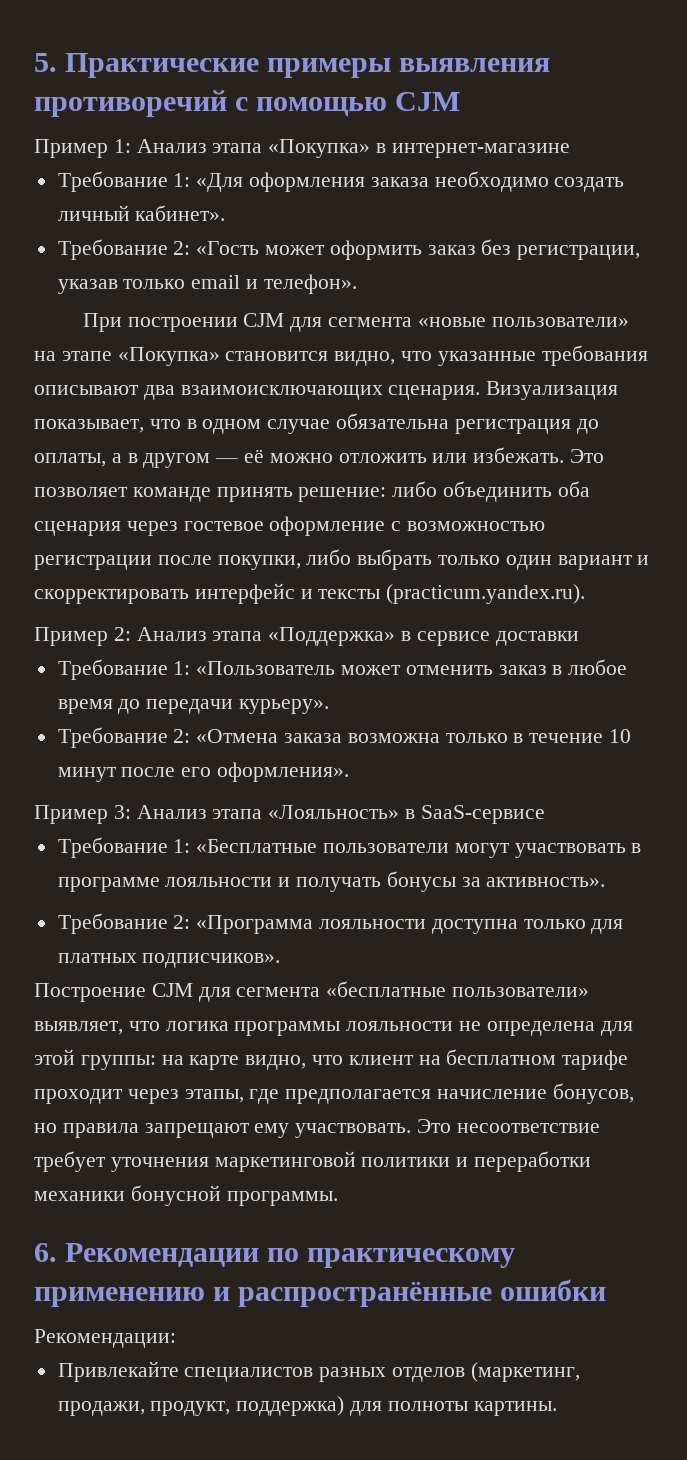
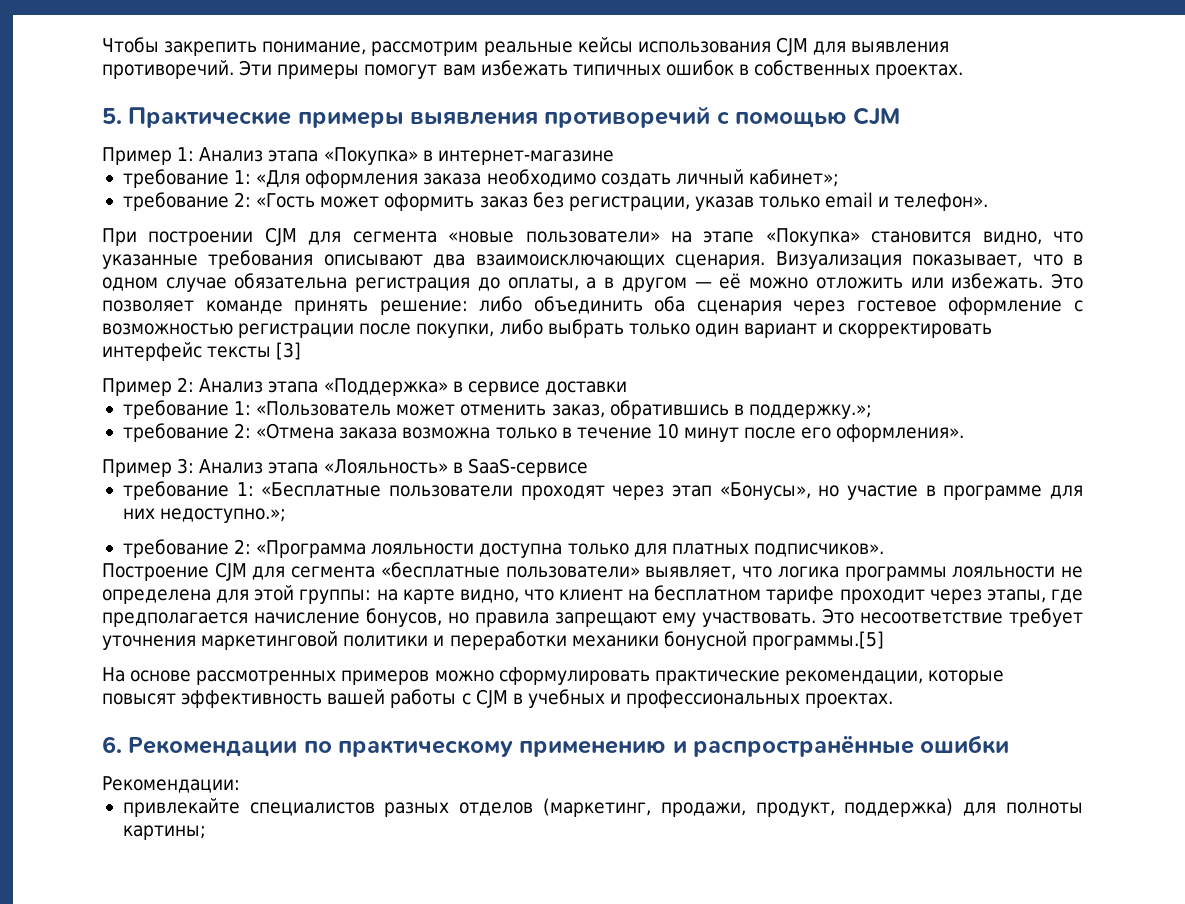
+ Чтобы закрепить понимание, рассмотрим реальные кейсы использования CJM для выявления противоречий. Эти примеры помогут вам избежать типичных ошибок в собственных проектах.
- Требование 1: «Для оформления заказа необходимо создать личный кабинет».
- Требование 2: «Гость может оформить заказ без регистрации, указав только email и телефон».
+ требование 1: «Для оформления заказа необходимо создать личный кабинет»;
+ требование 2: «Гость может оформить заказ без регистрации, указав только email и телефон».
- Это позволяет команде принять решение: либо объединить оба сценария через гостевое оформление с возможностью регистрации после покупки, либо выбрать только один вариант и скорректировать интерфейс и тексты (practicum.yandex.ru).
+ Это позволяет команде принять решение: либо объединить оба сценария через гостевое оформление с возможностью регистрации после покупки, либо выбрать только один вариант и скорректировать интерфейс тексты [3]
- Требование 1: «Пользователь может отменить заказ в любое время до передачи курьеру».
- Требование 2: «Отмена заказа возможна только в течение 10 минут после его оформления».
+ требование 1: «Пользователь может отменить заказ, обратившись в поддержку.»;
+ требование 2: «Отмена заказа возможна только в течение 10 минут после его оформления».
- Требование 1: «Бесплатные пользователи могут участвовать в программе лояльности и получать бонусы за активность».
- Требование 2: «Программа лояльности доступна только для платных подписчиков».
+ требование 1: «Бесплатные пользователи проходят через этап «Бонусы», но участие в программе для них недоступно.»;
+ требование 2: «Программа лояльности доступна только для платных подписчиков».
- Это несоответствие требует уточнения маркетинговой политики и переработки механики бонусной программы.
+ Это несоответствие требует уточнения маркетинговой политики и переработки механики бонусной программы.[5]
+ На основе рассмотренных примеров можно сформулировать практические рекомендации, которые повысят эффективность вашей работы с CJM в учебных и профессиональных проектах.
- Привлекайте специалистов разных отделов (маркетинг, продажи, продукт, поддержка) для полноты картины.
+ привлекайте специалистов разных отделов (маркетинг, продажи, продукт, поддержка) для полноты картины;

